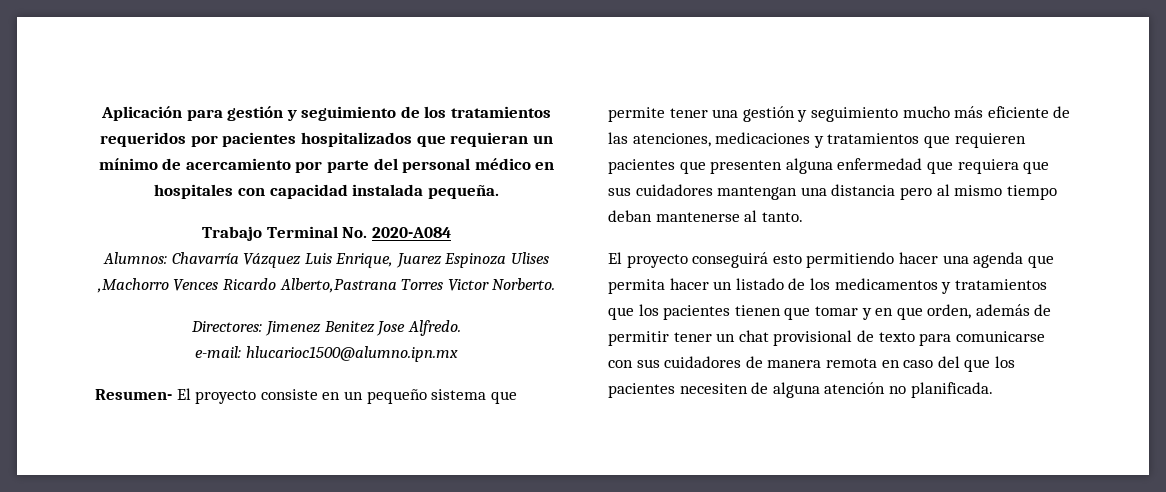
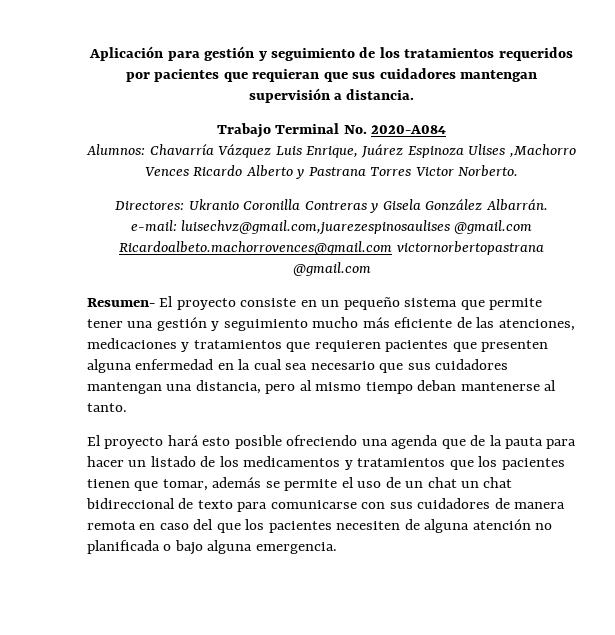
- Aplicación para gestión y seguimiento de los tratamientos requeridos por pacientes hospitalizados que requieran un mínimo de acercamiento por parte del personal médico en hospitales con capacidad instalada pequeña.
+ Aplicación para gestión y seguimiento de los tratamientos requeridos por pacientes que requieran que sus cuidadores mantengan supervisión a distancia.
- Alumnos: Chavarría Vázquez Luis Enrique, Juarez Espinoza Ulises ,Machorro Vences Ricardo Alberto,Pastrana Torres Victor Norberto.
+ Alumnos: Chavarría Vázquez Luis Enrique, Juárez Espinoza Ulises ,Machorro Vences Ricardo Alberto y Pastrana Torres Victor Norberto.
- Directores: Jimenez Benitez Jose Alfredo.
- e-mail: hlucarioc1500@alumno.ipn.mx
+ Directores: Ukranio Coronilla Contreras y Gisela González Albarrán.
+ e-mail: luisechvz@gmail.com,juarezespinosaulises @gmail.com Ricardoalbeto.machorrovences@gmail.com victornorbertopastrana @gmail.com
- Resumen- El proyecto consiste en un pequeño sistema que permite tener una gestión y seguimiento mucho más eficiente de las atenciones, medicaciones y tratamientos que requieren pacientes que presenten alguna enfermedad que requiera que sus cuidadores mantengan una distancia pero al mismo tiempo deban mantenerse al tanto.
+ Resumen- El proyecto consiste en un pequeño sistema que permite tener una gestión y seguimiento mucho más eficiente de las atenciones, medicaciones y tratamientos que requieren pacientes que presenten alguna enfermedad en la cual sea necesario que sus cuidadores mantengan una distancia, pero al mismo tiempo deban mantenerse al tanto.
- El proyecto conseguirá esto permitiendo hacer una agenda que permita hacer un listado de los medicamentos y tratamientos que los pacientes tienen que tomar y en que orden, además de permitir tener un chat provisional de texto para comunicarse con sus cuidadores de manera remota en caso del que los pacientes necesiten de alguna atención no planificada.
+ El proyecto hará esto posible ofreciendo una agenda que de la pauta para hacer un listado de los medicamentos y tratamientos que los pacientes tienen que tomar, además se permite el uso de un chat un chat bidireccional de texto para comunicarse con sus cuidadores de manera remota en caso del que los pacientes necesiten de alguna atención no planificada o bajo alguna emergencia.

